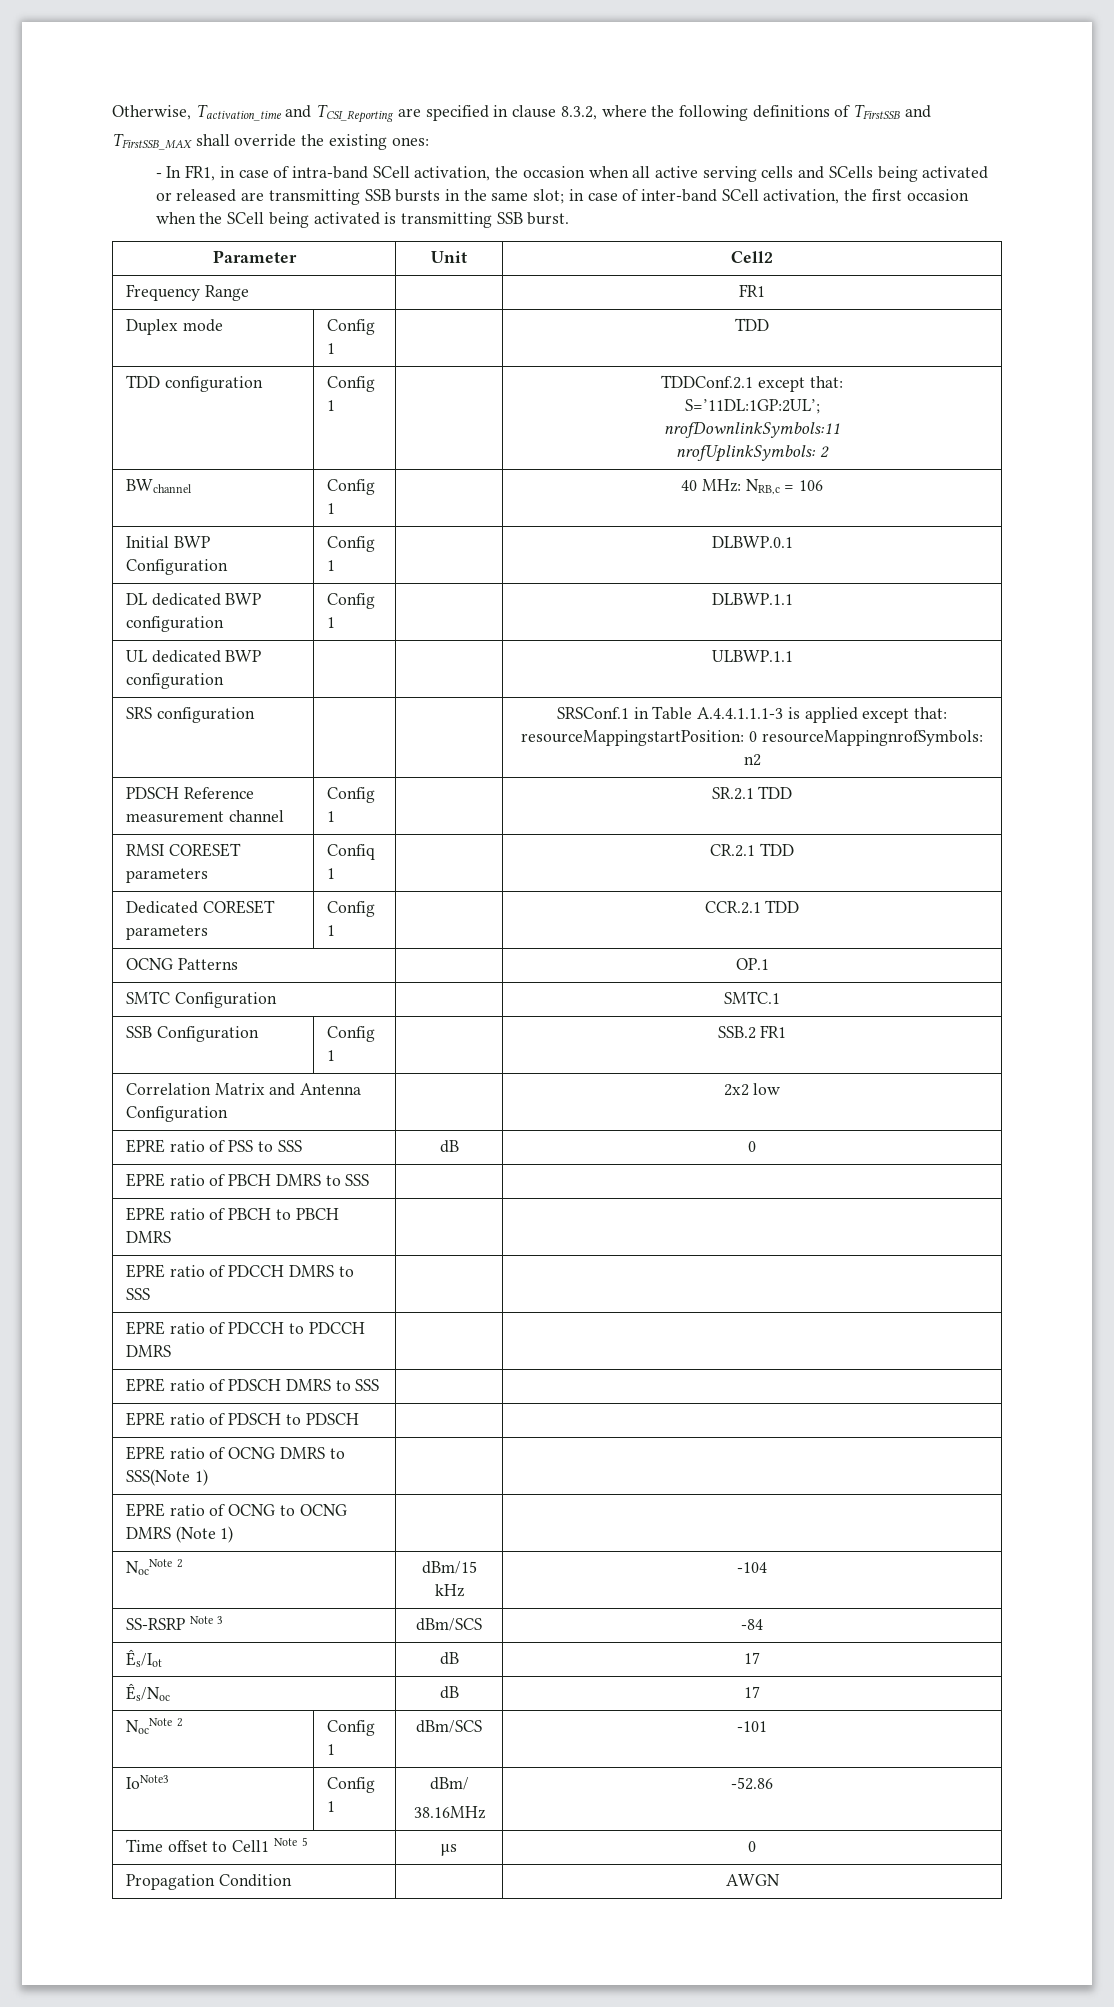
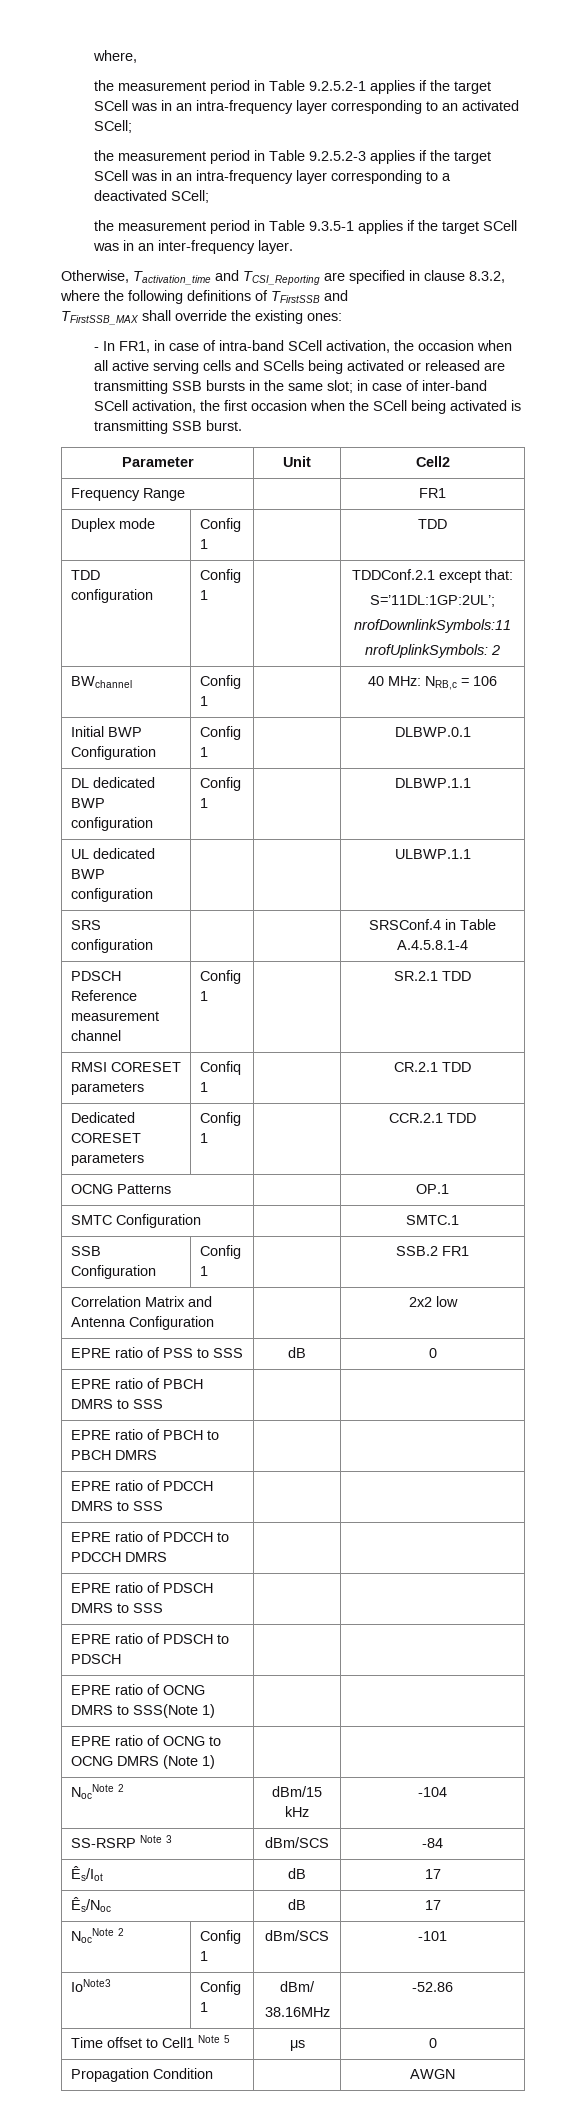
+ where,
+ the measurement period in Table 9.2.5.2-1 applies if the target SCell was in an intra-frequency layer corresponding to an activated SCell;
+ the measurement period in Table 9.2.5.2-3 applies if the target SCell was in an intra-frequency layer corresponding to a deactivated SCell;
+ the measurement period in Table 9.3.5-1 applies if the target SCell was in an inter-frequency layer.
- SRS configuration | | | SRSConf.1 in Table A.4.4.1.1.1-3 is applied except that: resourceMappingstartPosition: 0 resourceMappingnrofSymbols: n2
+ SRS configuration | | | SRSConf.4 in Table A.4.5.8.1-4

